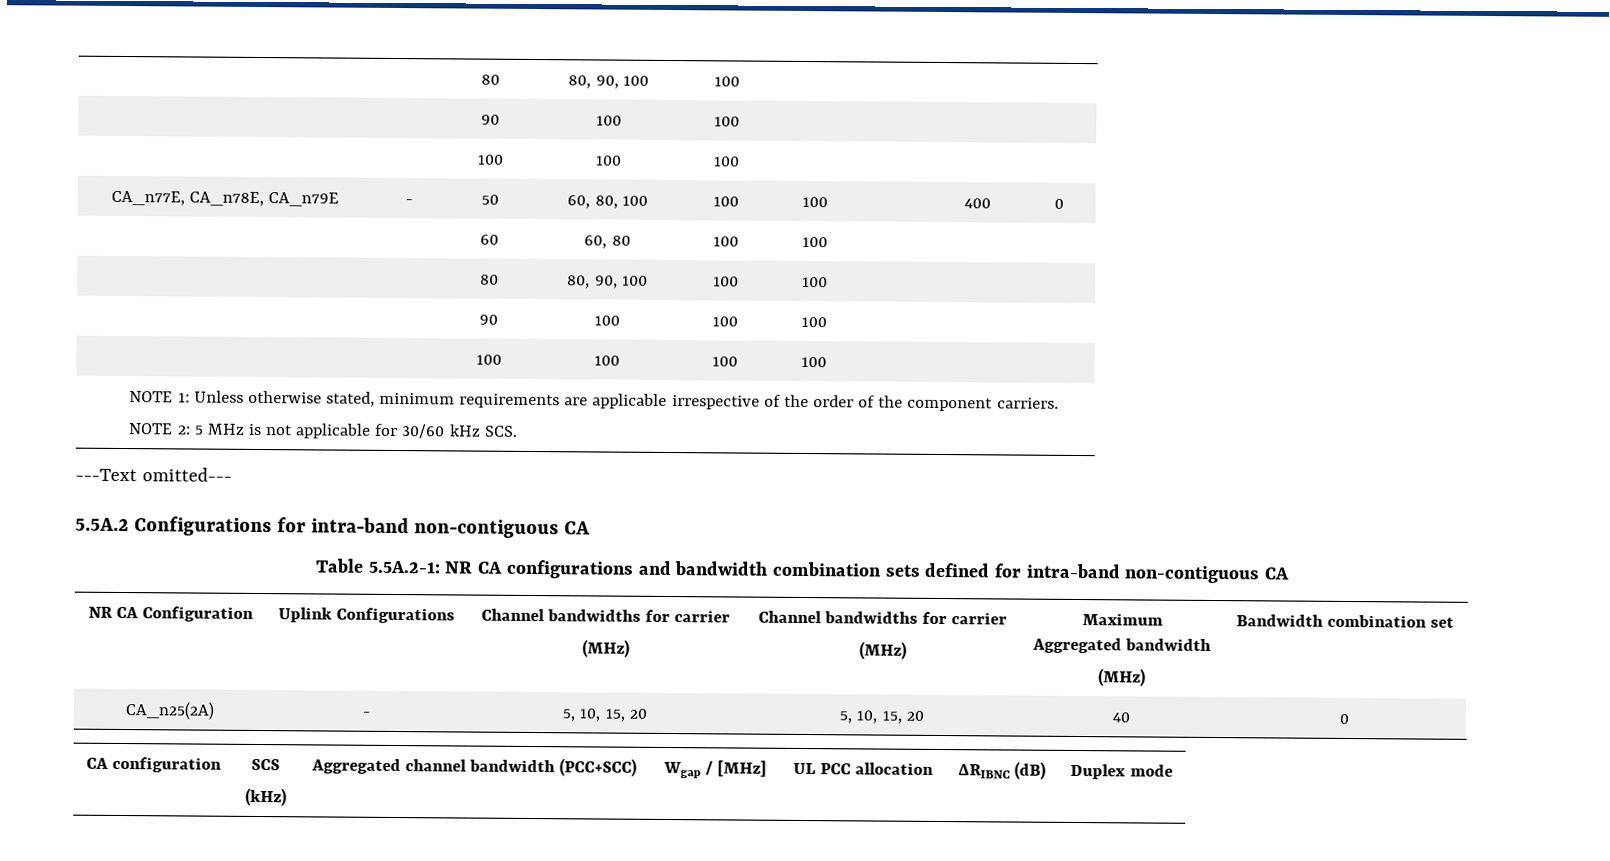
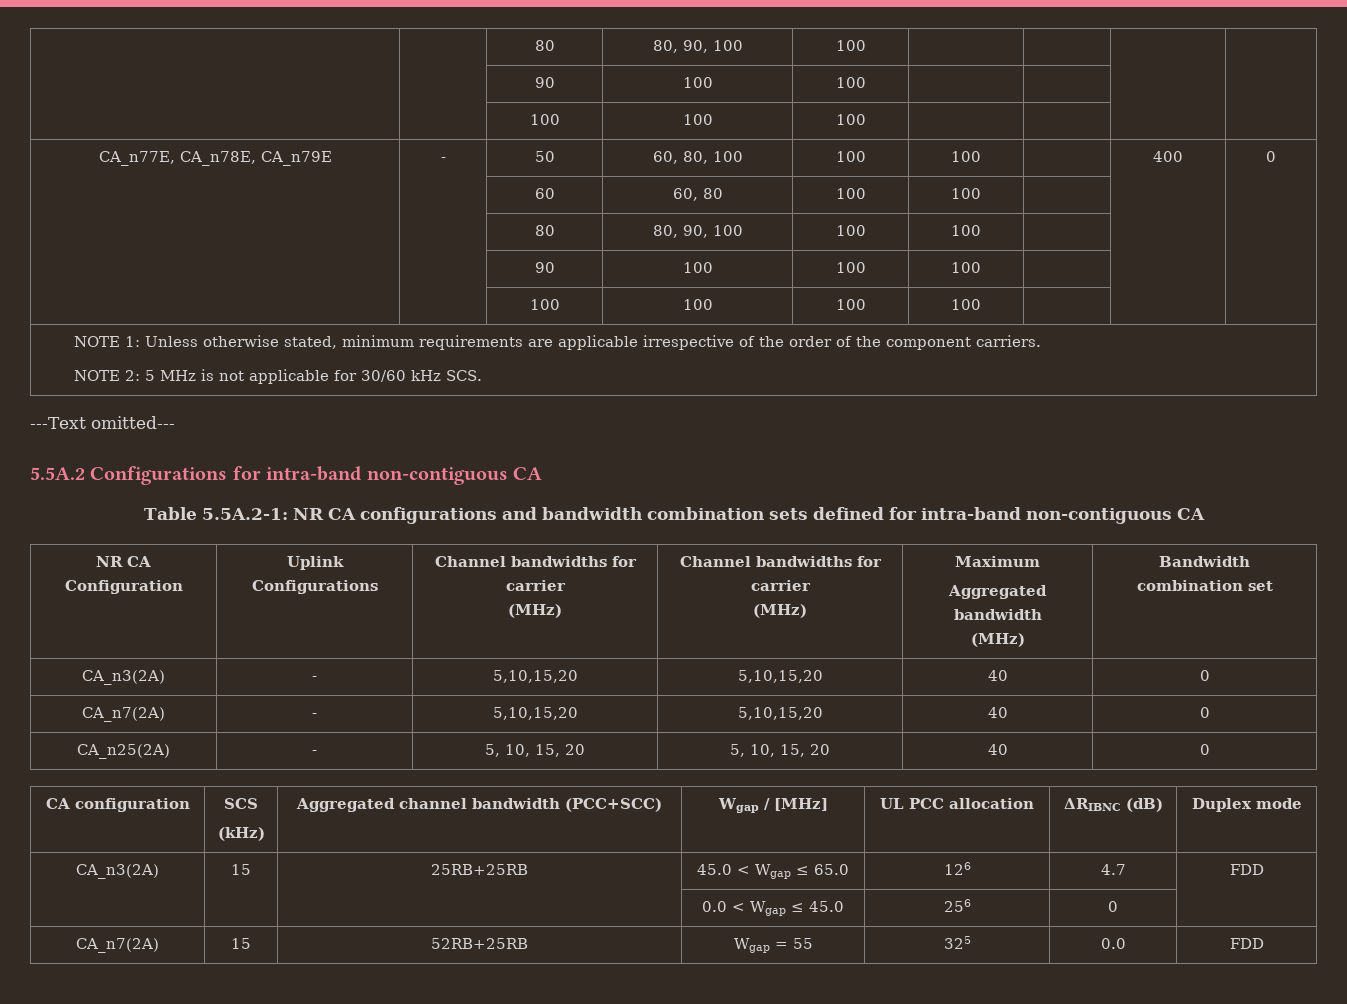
+ CA_n3(2A) | - | 5,10,15,20 | 5,10,15,20 | 40 | 0
+ CA_n7(2A) | - | 5,10,15,20 | 5,10,15,20 | 40 | 0
+ CA_n3(2A) | 15 | 25RB+25RB | 45.0 < Wgap ≤ 65.0 | 126 | 4.7 | FDD
+ | | | 0.0 < Wgap ≤ 45.0 | 256 | 0 |
+ CA_n7(2A) | 15 | 52RB+25RB | Wgap = 55 | 325 | 0.0 | FDD

